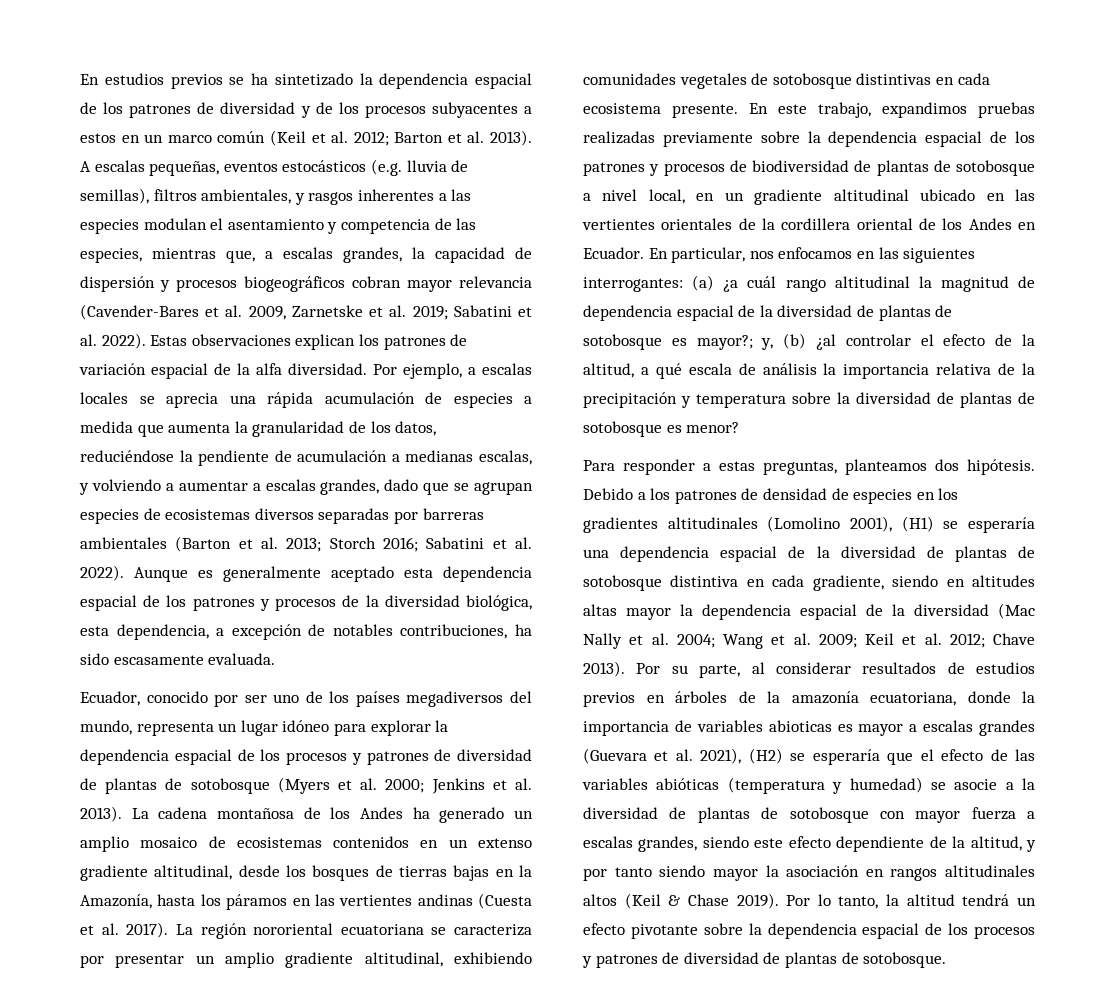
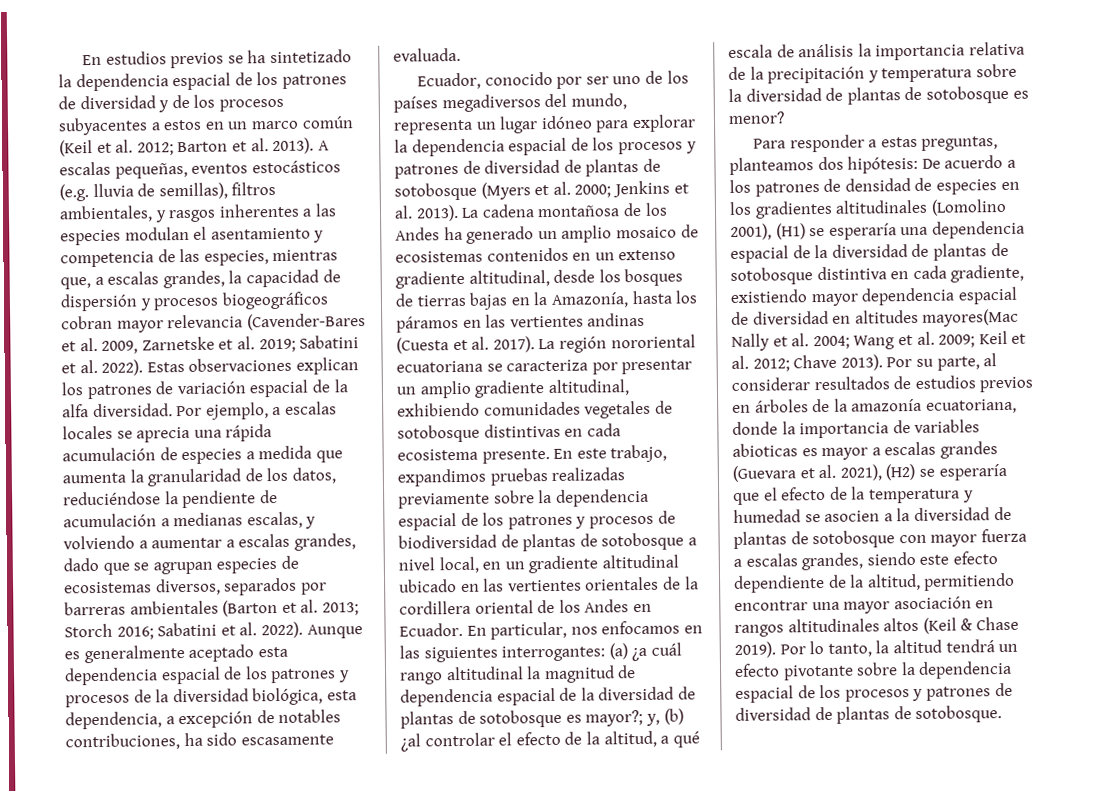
- Por ejemplo, a escalas locales se aprecia una rápida acumulación de especies a medida que aumenta la granularidad de los datos, reduciéndose la pendiente de acumulación a medianas escalas, y volviendo a aumentar a escalas grandes, dado que se agrupan especies de ecosistemas diversos separadas por barreras ambientales (Barton et al. 2013; Storch 2016; Sabatini et al. 2022).
+ Por ejemplo, a escalas locales se aprecia una rápida acumulación de especies a medida que aumenta la granularidad de los datos, reduciéndose la pendiente de acumulación a medianas escalas, y volviendo a aumentar a escalas grandes, dado que se agrupan especies de ecosistemas diversos, separados por barreras ambientales (Barton et al. 2013; Storch 2016; Sabatini et al. 2022).
- Para responder a estas preguntas, planteamos dos hipótesis. Debido a los patrones de densidad de especies en los gradientes altitudinales (Lomolino 2001), (H1) se esperaría una dependencia espacial de la diversidad de plantas de sotobosque distintiva en cada gradiente, siendo en altitudes altas mayor la dependencia espacial de la diversidad (Mac Nally et al. 2004; Wang et al. 2009; Keil et al. 2012; Chave 2013).
+ Para responder a estas preguntas, planteamos dos hipótesis: De acuerdo a los patrones de densidad de especies en los gradientes altitudinales (Lomolino 2001), (H1) se esperaría una dependencia espacial de la diversidad de plantas de sotobosque distintiva en cada gradiente, existiendo mayor dependencia espacial de diversidad en altitudes mayores(Mac Nally et al. 2004; Wang et al. 2009; Keil et al. 2012; Chave 2013).
- Por su parte, al considerar resultados de estudios previos en árboles de la amazonía ecuatoriana, donde la importancia de variables abioticas es mayor a escalas grandes (Guevara et al. 2021), (H2) se esperaría que el efecto de las variables abióticas (temperatura y humedad) se asocie a la diversidad de plantas de sotobosque con mayor fuerza a escalas grandes, siendo este efecto dependiente de la altitud, y por tanto siendo mayor la asociación en rangos altitudinales altos (Keil & Chase 2019).
+ Por su parte, al considerar resultados de estudios previos en árboles de la amazonía ecuatoriana, donde la importancia de variables abioticas es mayor a escalas grandes (Guevara et al. 2021), (H2) se esperaría que el efecto de la temperatura y humedad se asocien a la diversidad de plantas de sotobosque con mayor fuerza a escalas grandes, siendo este efecto dependiente de la altitud, permitiendo encontrar una mayor asociación en rangos altitudinales altos (Keil & Chase 2019).

